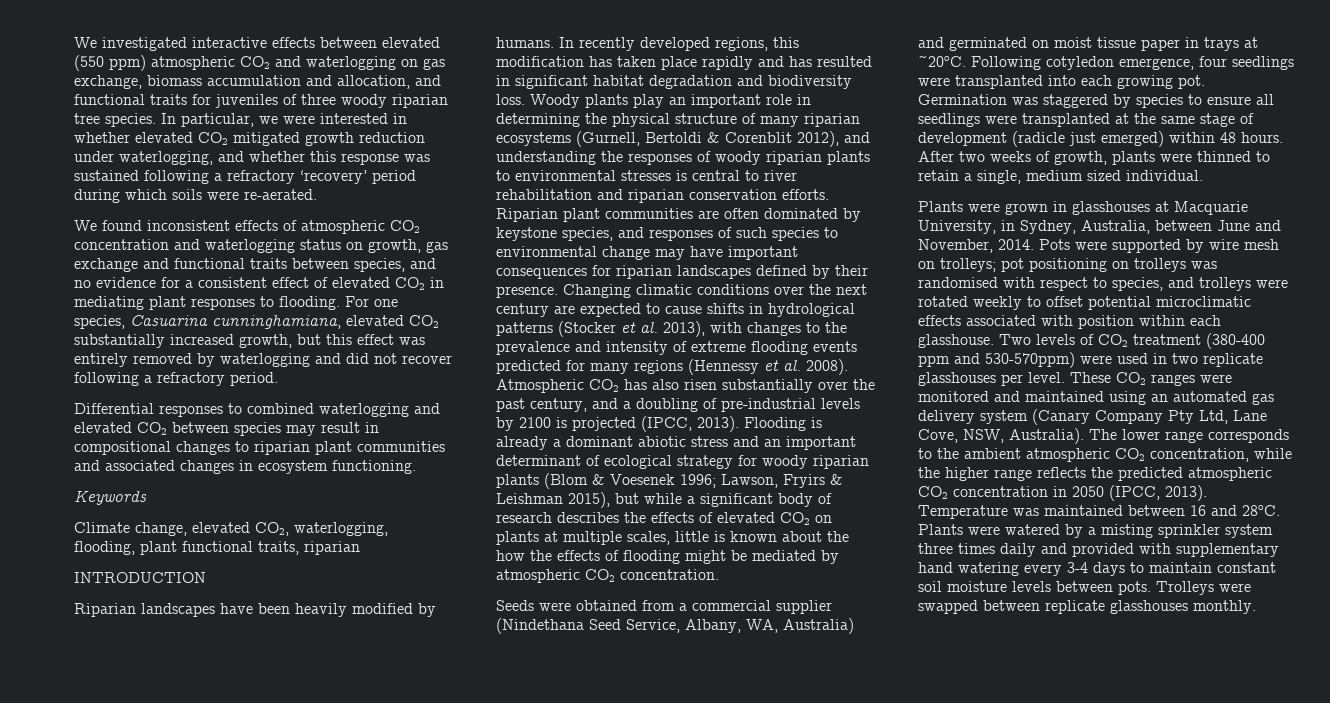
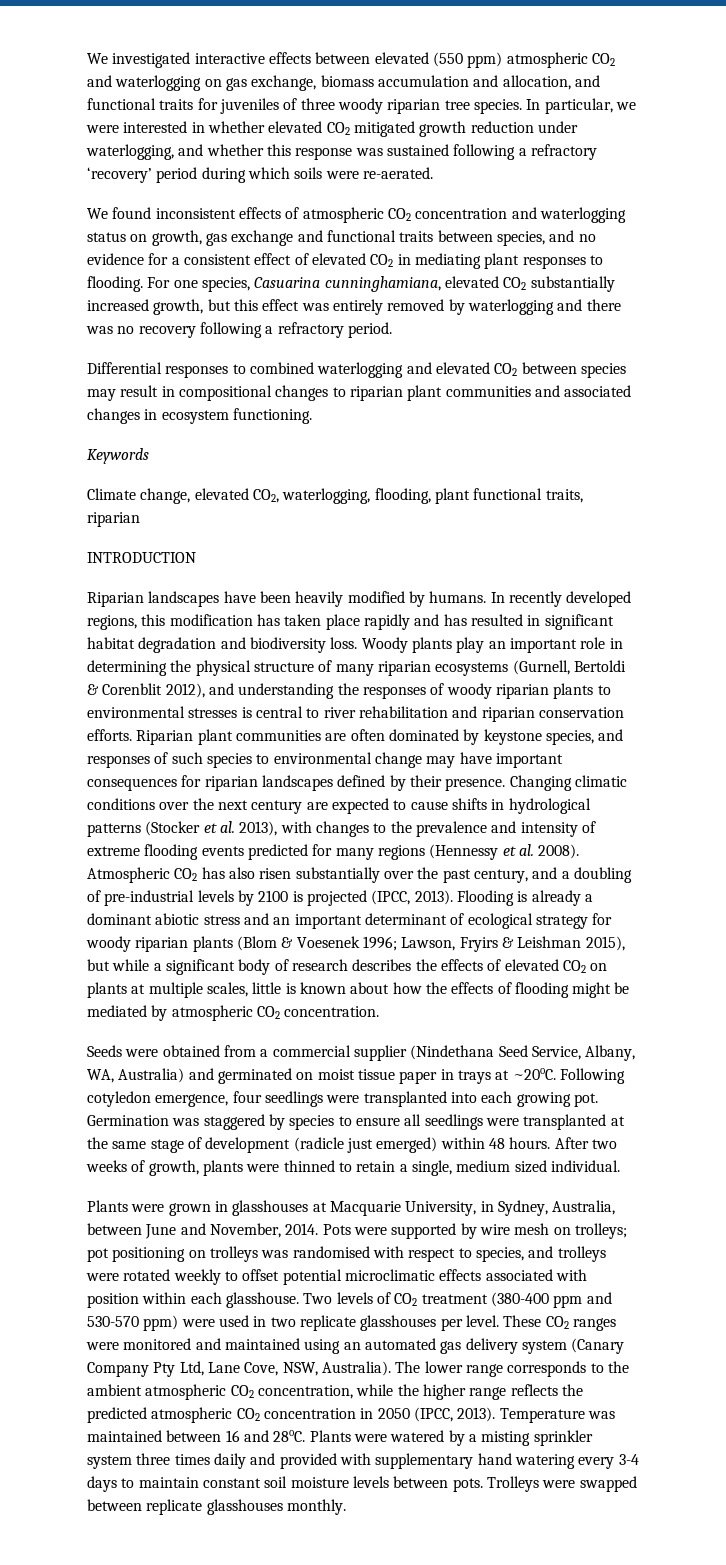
- For one species, Casuarina cunninghamiana, elevated CO2 substantially increased growth, but this effect was entirely removed by waterlogging and did not recover following a refractory period.
+ For one species, Casuarina cunninghamiana, elevated CO2 substantially increased growth, but this effect was entirely removed by waterlogging and there was no recovery following a refractory period.
- Lawson, Fryirs & Leishman 2015), but while a significant body of research describes the effects of elevated CO2 on plants at multiple scales, little is known about the how the effects of flooding might be mediated by atmospheric CO2 concentration.
+ Lawson, Fryirs & Leishman 2015), but while a significant body of research describes the effects of elevated CO2 on plants at multiple scales, little is known about how the effects of flooding might be mediated by atmospheric CO2 concentration.
- Two levels of CO2 treatment (380-400 ppm and 530-570ppm) were used in two replicate glasshouses per level.
+ Two levels of CO2 treatment (380-400 ppm and 530-570 ppm) were used in two replicate glasshouses per level.

